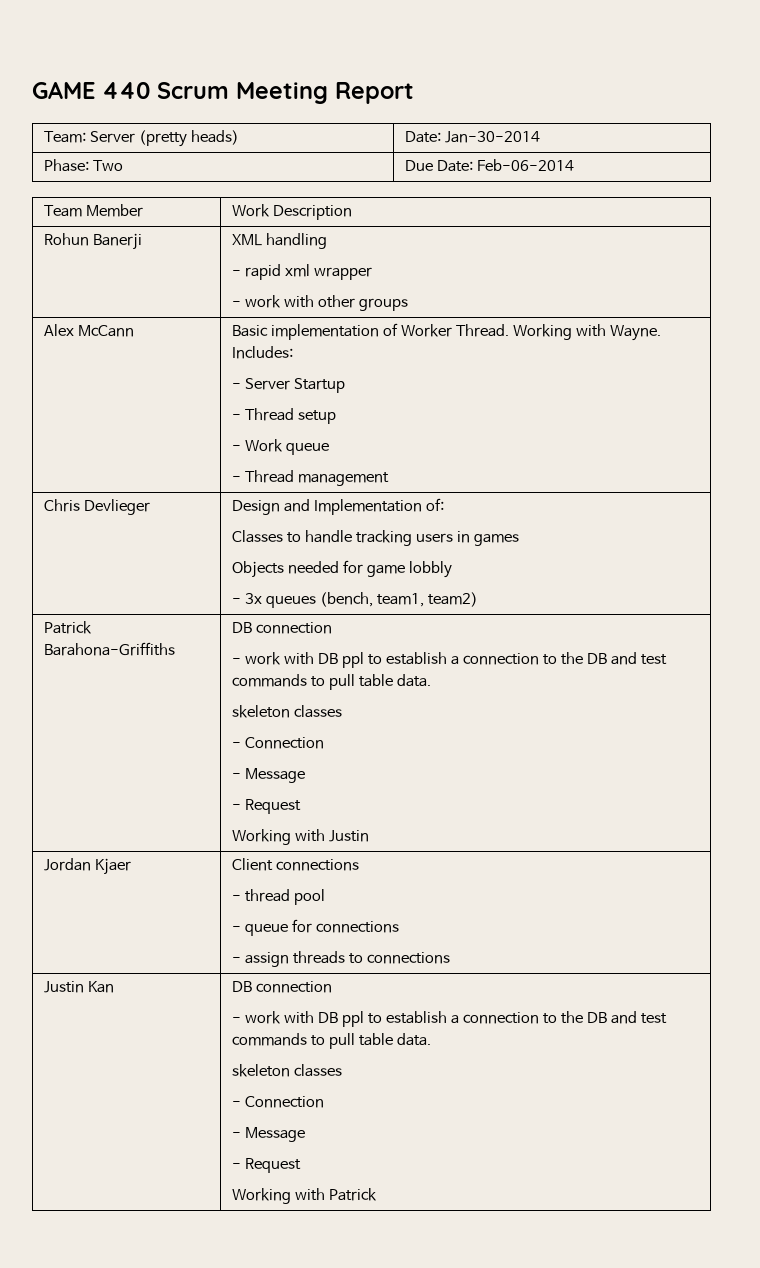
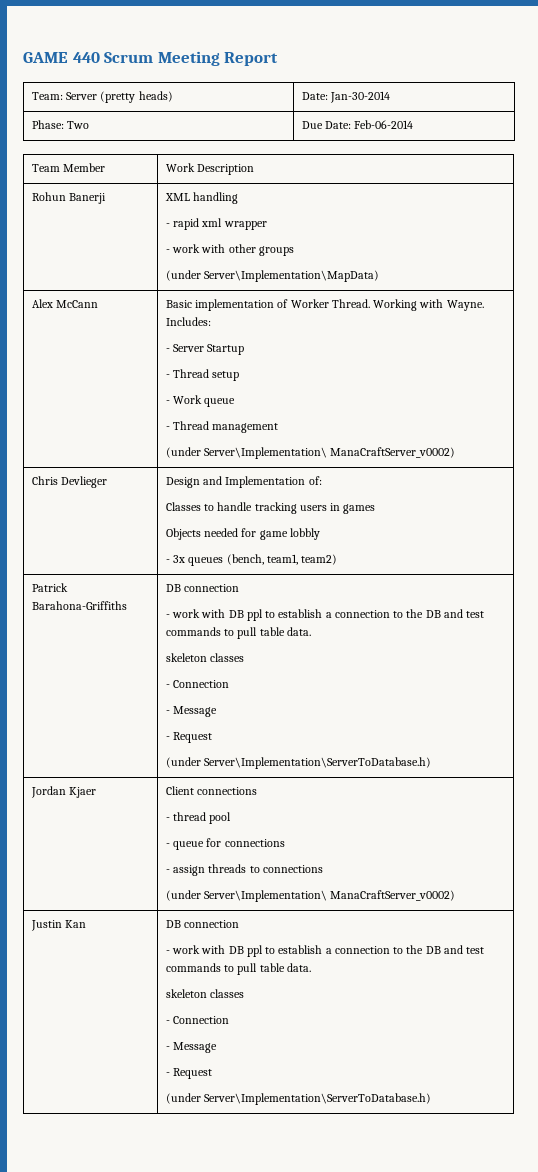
  Rohun Banerji | XML handling
  - rapid xml wrapper
  - work with other groups
+ (under Server\Implementation\MapData)
  Alex McCann | Basic implementation of Worker Thread. Working with Wayne. Includes:
  - Server Startup
  - Thread setup
  - Work queue
  - Thread management
+ (under Server\Implementation\ ManaCraftServer_v0002)
  Patrick Barahona-Griffiths | DB connection
  - work with DB ppl to establish a connection to the DB and test commands to pull table data.
  skeleton classes
  - Connection
  - Message
  - Request
- Working with Justin
+ (under Server\Implementation\ServerToDatabase.h)
  Jordan Kjaer | Client connections
  - thread pool
  - queue for connections
  - assign threads to connections
+ (under Server\Implementation\ ManaCraftServer_v0002)
  Justin Kan | DB connection
  - work with DB ppl to establish a connection to the DB and test commands to pull table data.
  skeleton classes
  - Connection
  - Message
  - Request
- Working with Patrick
+ (under Server\Implementation\ServerToDatabase.h)

